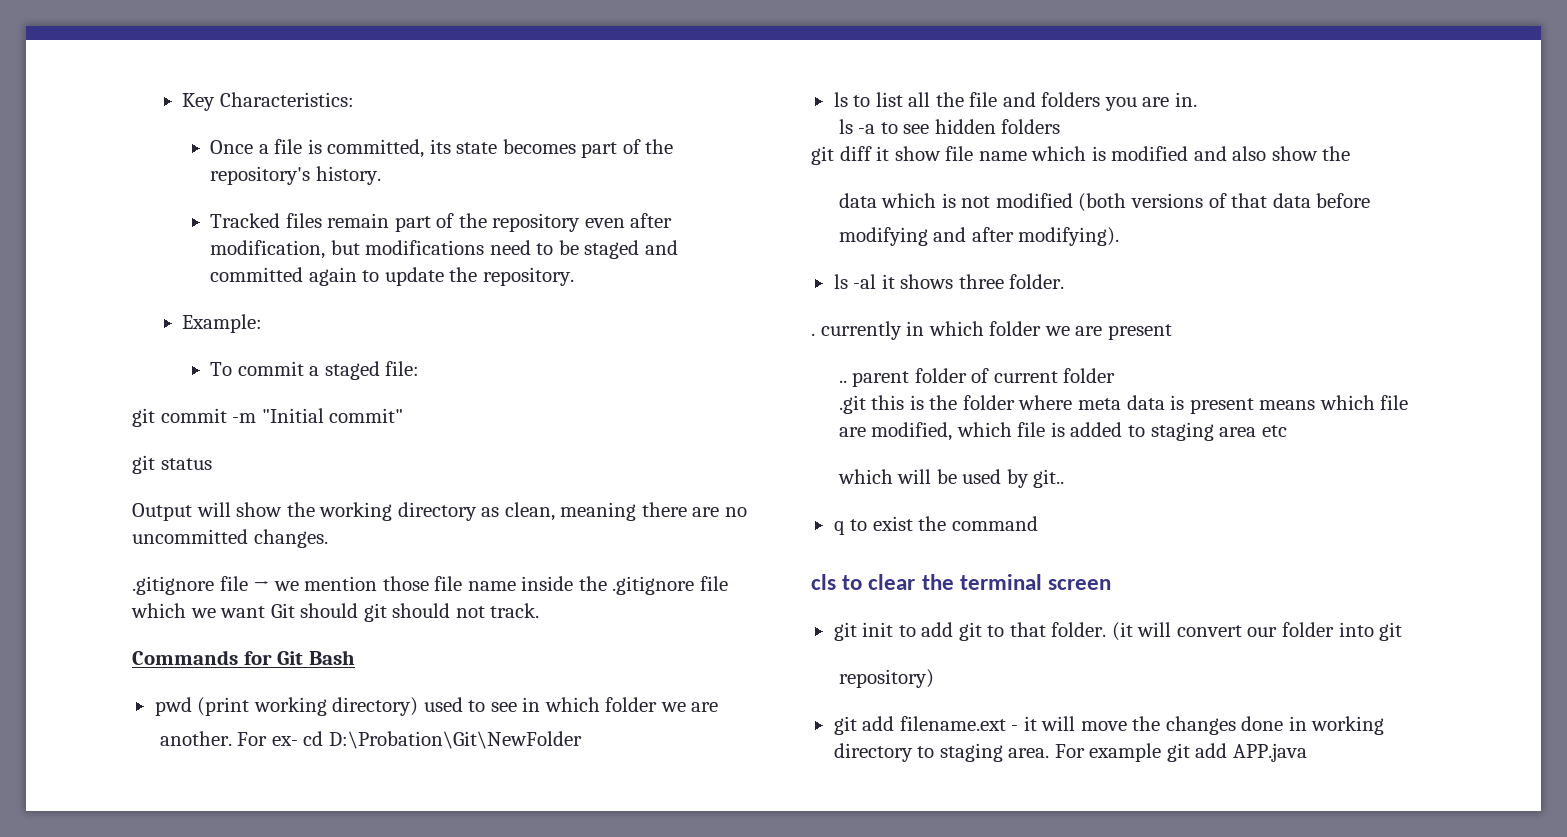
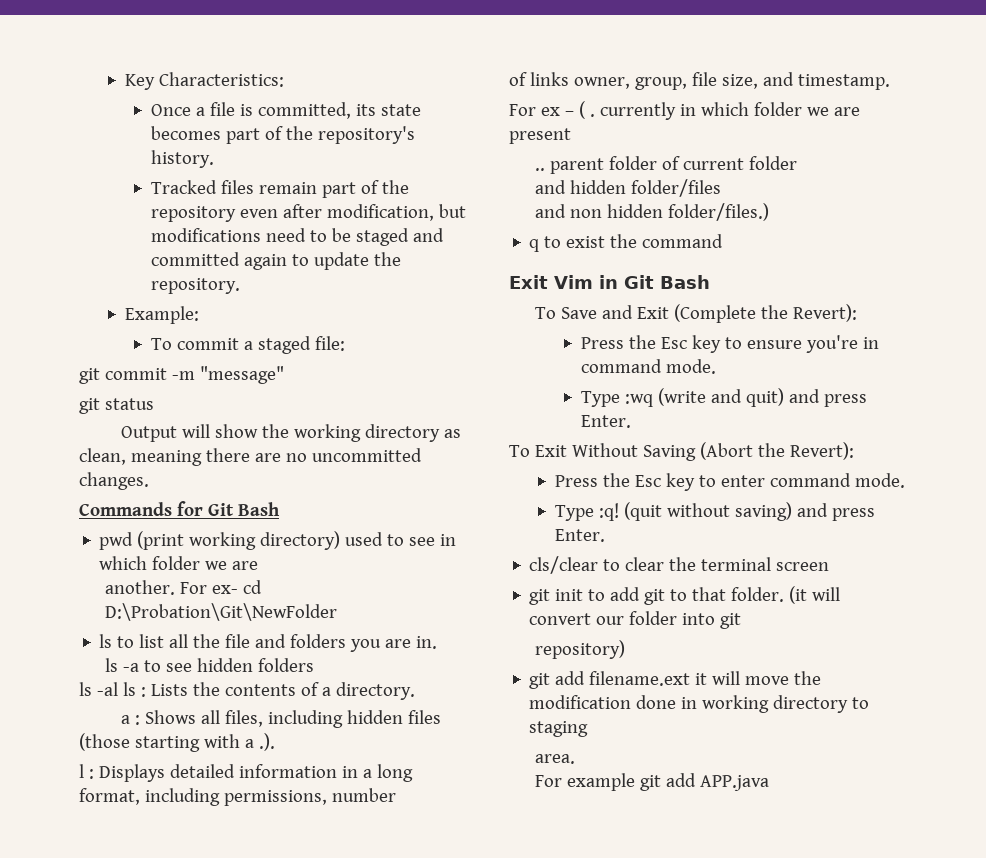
- git commit -m "Initial commit"
+ git commit -m "message"
- .gitignore file → we mention those file name inside the .gitignore file which we want Git should git should not track.
- git diff it show file name which is modified and also show the
- data which is not modified (both versions of that data before
- modifying and after modifying).
- ls -al it shows three folder.
- . currently in which folder we are present
+ ls -al ls : Lists the contents of a directory.
+ a : Shows all files, including hidden files (those starting with a .).
+ l : Displays detailed information in a long format, including permissions, number
+ of links owner, group, file size, and timestamp.
+ For ex – ( . currently in which folder we are present
- .git this is the folder where meta data is present means which file are modified, which file is added to staging area etc
- which will be used by git..
+ and hidden folder/files
+ and non hidden folder/files.)
- cls to clear the terminal screen
+ Exit Vim in Git Bash
+ To Save and Exit (Complete the Revert):
+ Press the Esc key to ensure you're in command mode.
+ Type :wq (write and quit) and press Enter.
+ To Exit Without Saving (Abort the Revert):
+ Press the Esc key to enter command mode.
+ Type :q! (quit without saving) and press Enter.
+ cls/clear to clear the terminal screen
- git add filename.ext - it will move the changes done in working directory to staging area. For example git add APP.java
+ git add filename.ext it will move the modification done in working directory to staging
+ area.
+ For example git add APP.java

